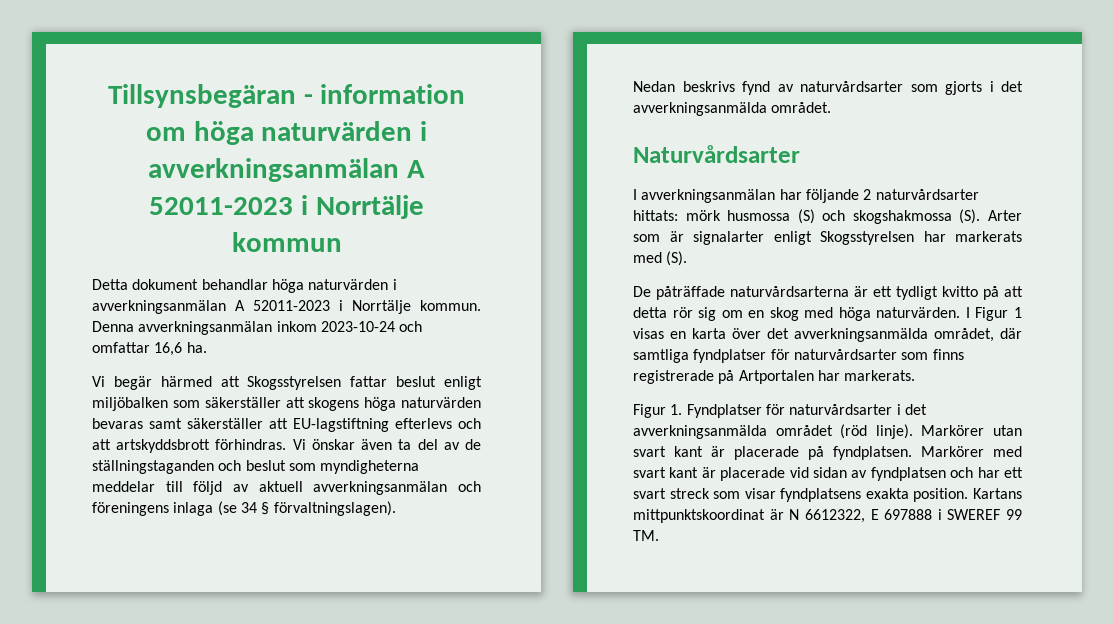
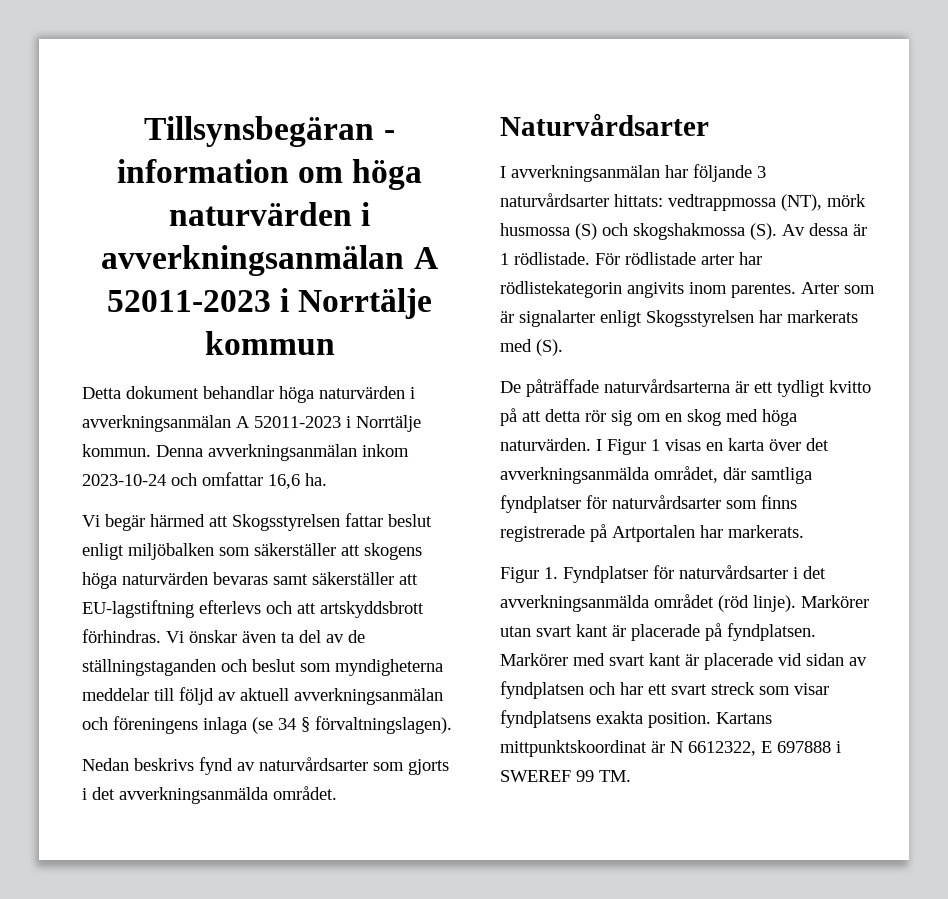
- I avverkningsanmälan har följande 2 naturvårdsarter hittats: mörk husmossa (S) och skogshakmossa (S). Arter som är signalarter enligt Skogsstyrelsen har markerats med (S).
+ I avverkningsanmälan har följande 3 naturvårdsarter hittats: vedtrappmossa (NT), mörk husmossa (S) och skogshakmossa (S). Av dessa är 1 rödlistade. För rödlistade arter har rödlistekategorin angivits inom parentes. Arter som är signalarter enligt Skogsstyrelsen har markerats med (S).

